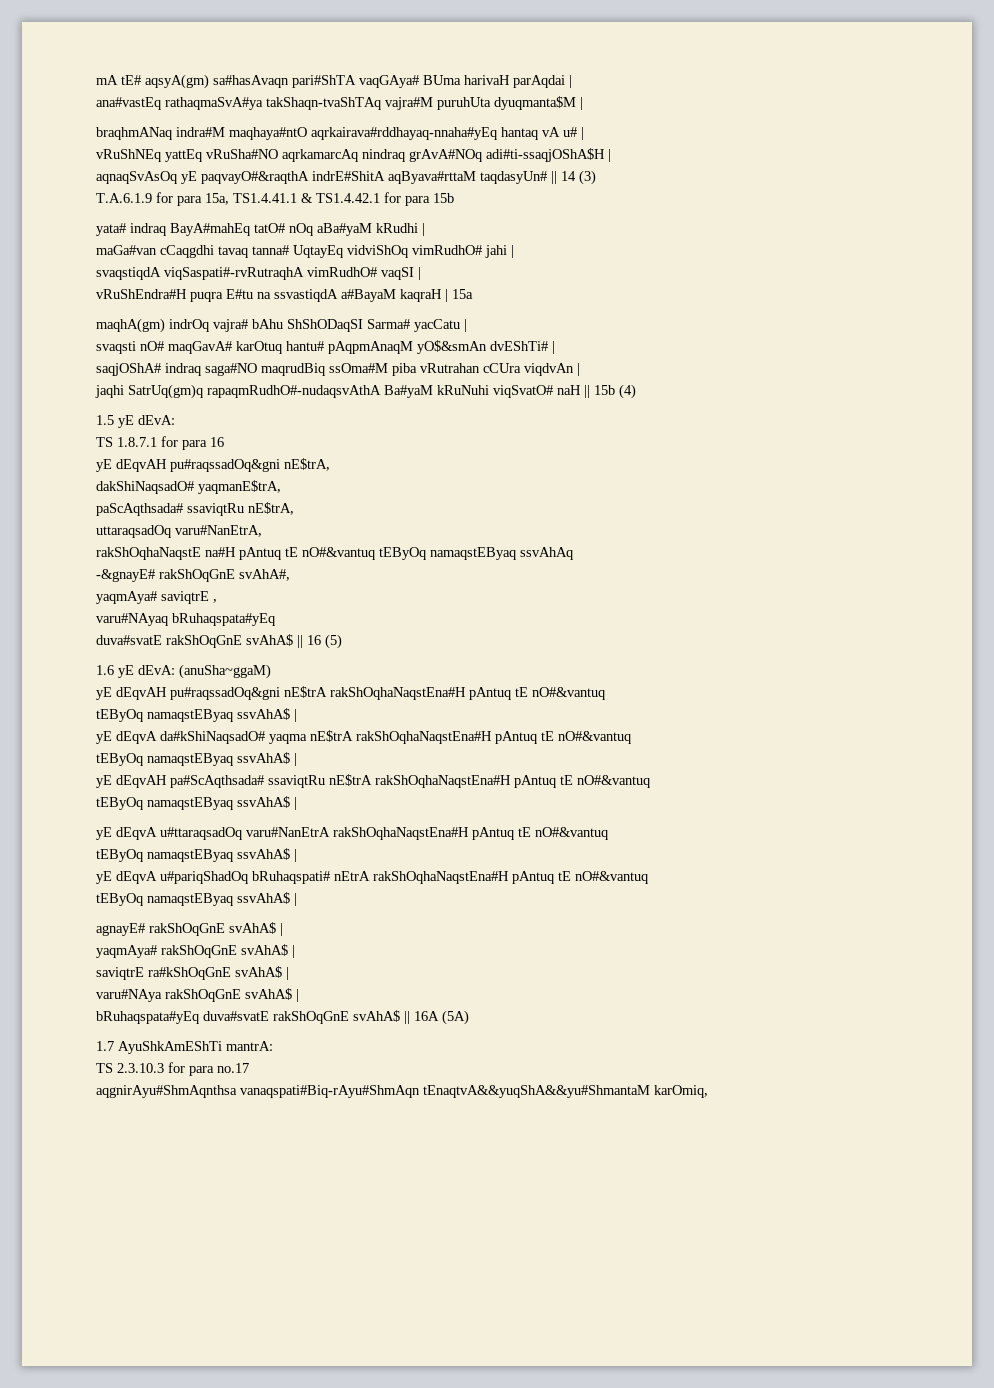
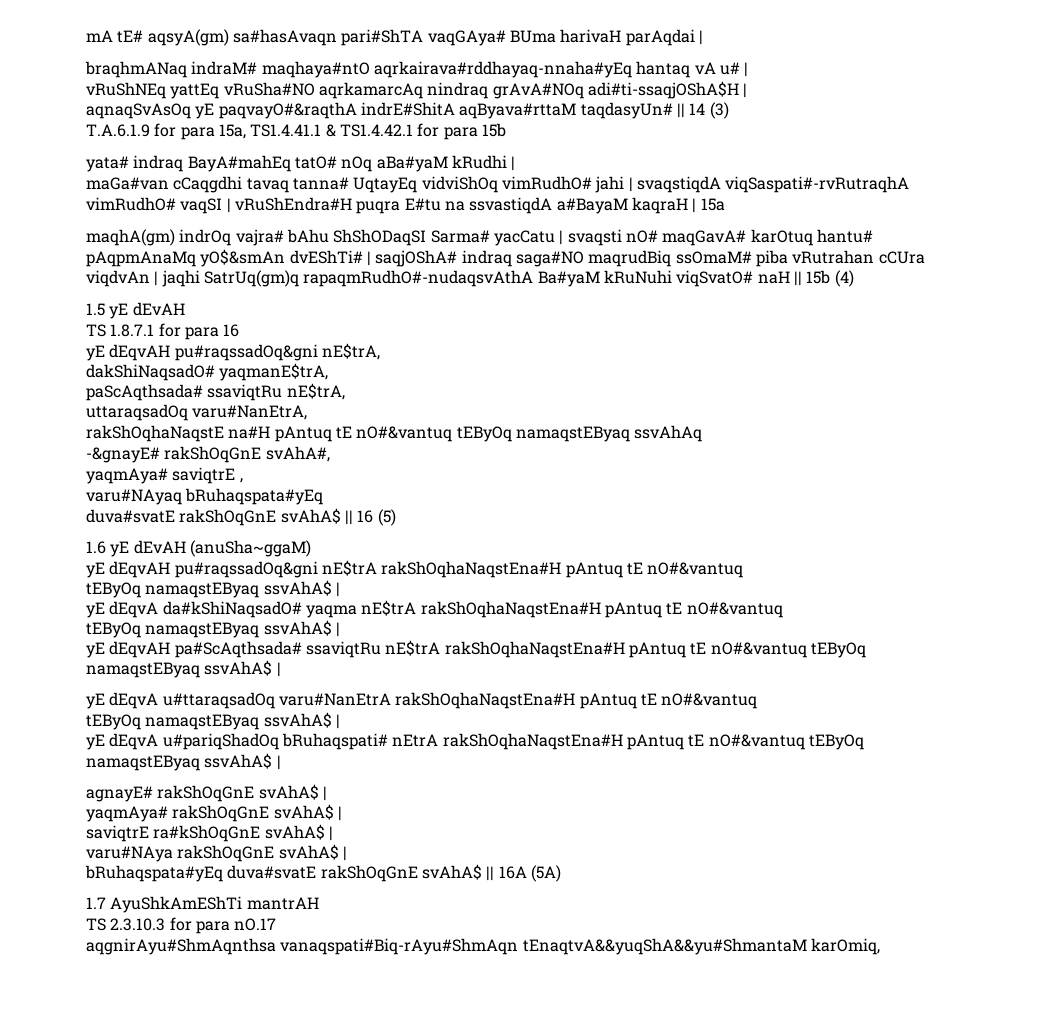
- ana#vastEq rathaqmaSvA#ya takShaqn-tvaShTAq vajra#M puruhUta dyuqmanta$M |
- braqhmANaq indra#M maqhaya#ntO aqrkairava#rddhayaq-nnaha#yEq hantaq vA u# |
+ braqhmANaq indraM# maqhaya#ntO aqrkairava#rddhayaq-nnaha#yEq hantaq vA u# |
- maGa#van cCaqgdhi tavaq tanna# UqtayEq vidviShOq vimRudhO# jahi |
- svaqstiqdA viqSaspati#-rvRutraqhA vimRudhO# vaqSI |
- vRuShEndra#H puqra E#tu na ssvastiqdA a#BayaM kaqraH | 15a
+ maGa#van cCaqgdhi tavaq tanna# UqtayEq vidviShOq vimRudhO# jahi | svaqstiqdA viqSaspati#-rvRutraqhA vimRudhO# vaqSI | vRuShEndra#H puqra E#tu na ssvastiqdA a#BayaM kaqraH | 15a
- maqhA(gm) indrOq vajra# bAhu ShShODaqSI Sarma# yacCatu |
- svaqsti nO# maqGavA# karOtuq hantu# pAqpmAnaqM yO$&smAn dvEShTi# |
- saqjOShA# indraq saga#NO maqrudBiq ssOma#M piba vRutrahan cCUra viqdvAn |
- jaqhi SatrUq(gm)q rapaqmRudhO#-nudaqsvAthA Ba#yaM kRuNuhi viqSvatO# naH || 15b (4)
+ maqhA(gm) indrOq vajra# bAhu ShShODaqSI Sarma# yacCatu | svaqsti nO# maqGavA# karOtuq hantu# pAqpmAnaMq yO$&smAn dvEShTi# | saqjOShA# indraq saga#NO maqrudBiq ssOmaM# piba vRutrahan cCUra viqdvAn | jaqhi SatrUq(gm)q rapaqmRudhO#-nudaqsvAthA Ba#yaM kRuNuhi viqSvatO# naH || 15b (4)
- 1.5 yE dEvA:
+ 1.5 yE dEvAH
- 1.6 yE dEvA: (anuSha~ggaM)
+ 1.6 yE dEvAH (anuSha~ggaM)
- yE dEqvAH pa#ScAqthsada# ssaviqtRu nE$trA rakShOqhaNaqstEna#H pAntuq tE nO#&vantuq
- tEByOq namaqstEByaq ssvAhA$ |
+ yE dEqvAH pa#ScAqthsada# ssaviqtRu nE$trA rakShOqhaNaqstEna#H pAntuq tE nO#&vantuq tEByOq namaqstEByaq ssvAhA$ |
- yE dEqvA u#pariqShadOq bRuhaqspati# nEtrA rakShOqhaNaqstEna#H pAntuq tE nO#&vantuq
- tEByOq namaqstEByaq ssvAhA$ |
+ yE dEqvA u#pariqShadOq bRuhaqspati# nEtrA rakShOqhaNaqstEna#H pAntuq tE nO#&vantuq tEByOq namaqstEByaq ssvAhA$ |
- 1.7 AyuShkAmEShTi mantrA:
+ 1.7 AyuShkAmEShTi mantrAH
- TS 2.3.10.3 for para no.17
+ TS 2.3.10.3 for para nO.17

